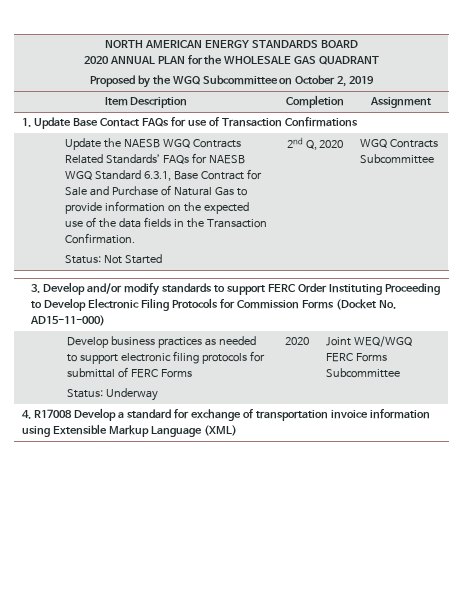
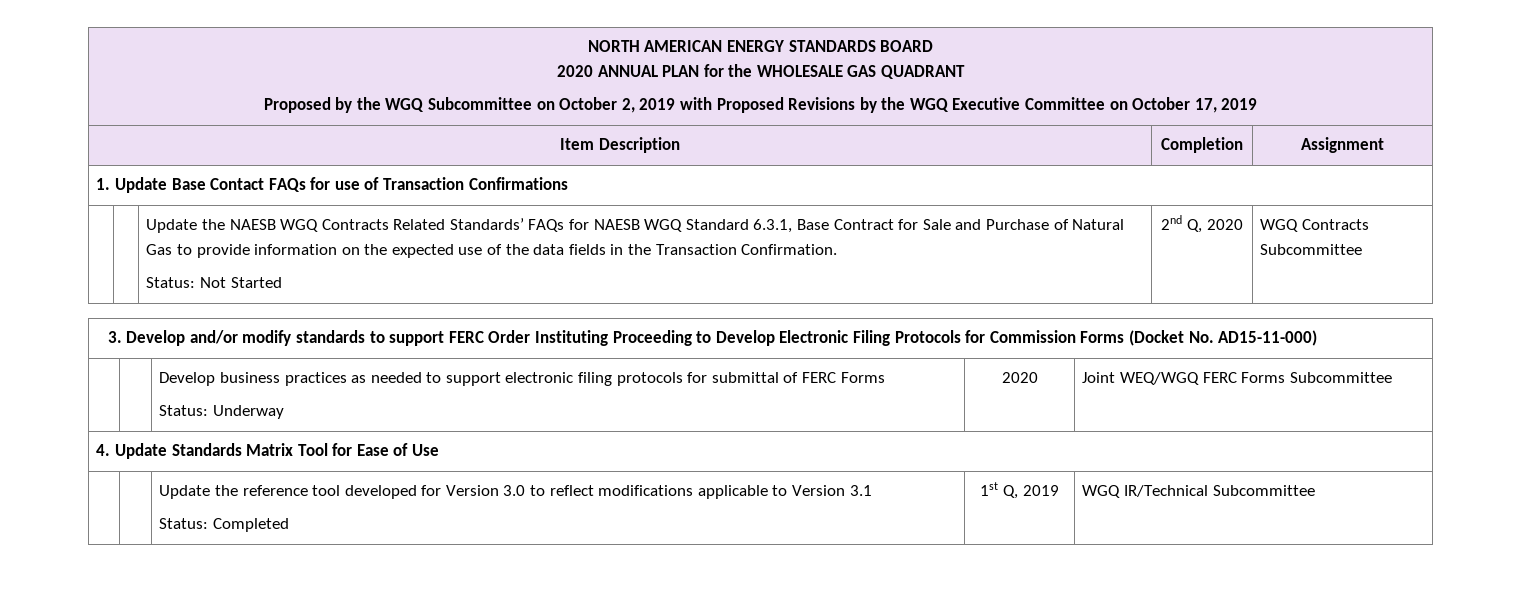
  NORTH AMERICAN ENERGY STANDARDS BOARD
  2020 ANNUAL PLAN for the WHOLESALE GAS QUADRANT
- Proposed by the WGQ Subcommittee on October 2, 2019
+ Proposed by the WGQ Subcommittee on October 2, 2019 with Proposed Revisions by the WGQ Executive Committee on October 17, 2019
- 4. R17008 Develop a standard for exchange of transportation invoice information using Extensible Markup Language (XML)
+ 4. Update Standards Matrix Tool for Ease of Use
+ | | Update the reference tool developed for Version 3.0 to reflect modifications applicable to Version 3.1
+ Status: Completed | 1st Q, 2019 | WGQ IR/Technical Subcommittee

